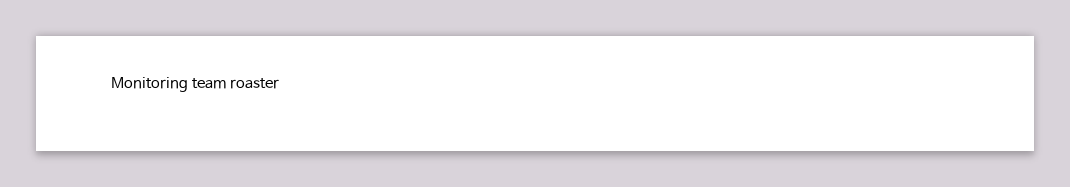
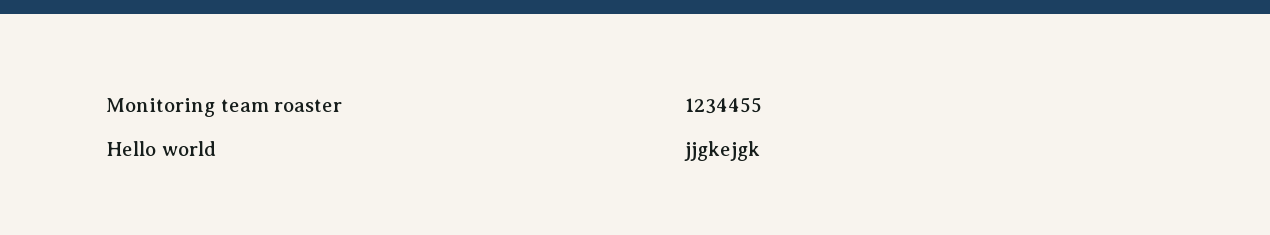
+ Hello world
+ 1234455
+ jjgkejgk

